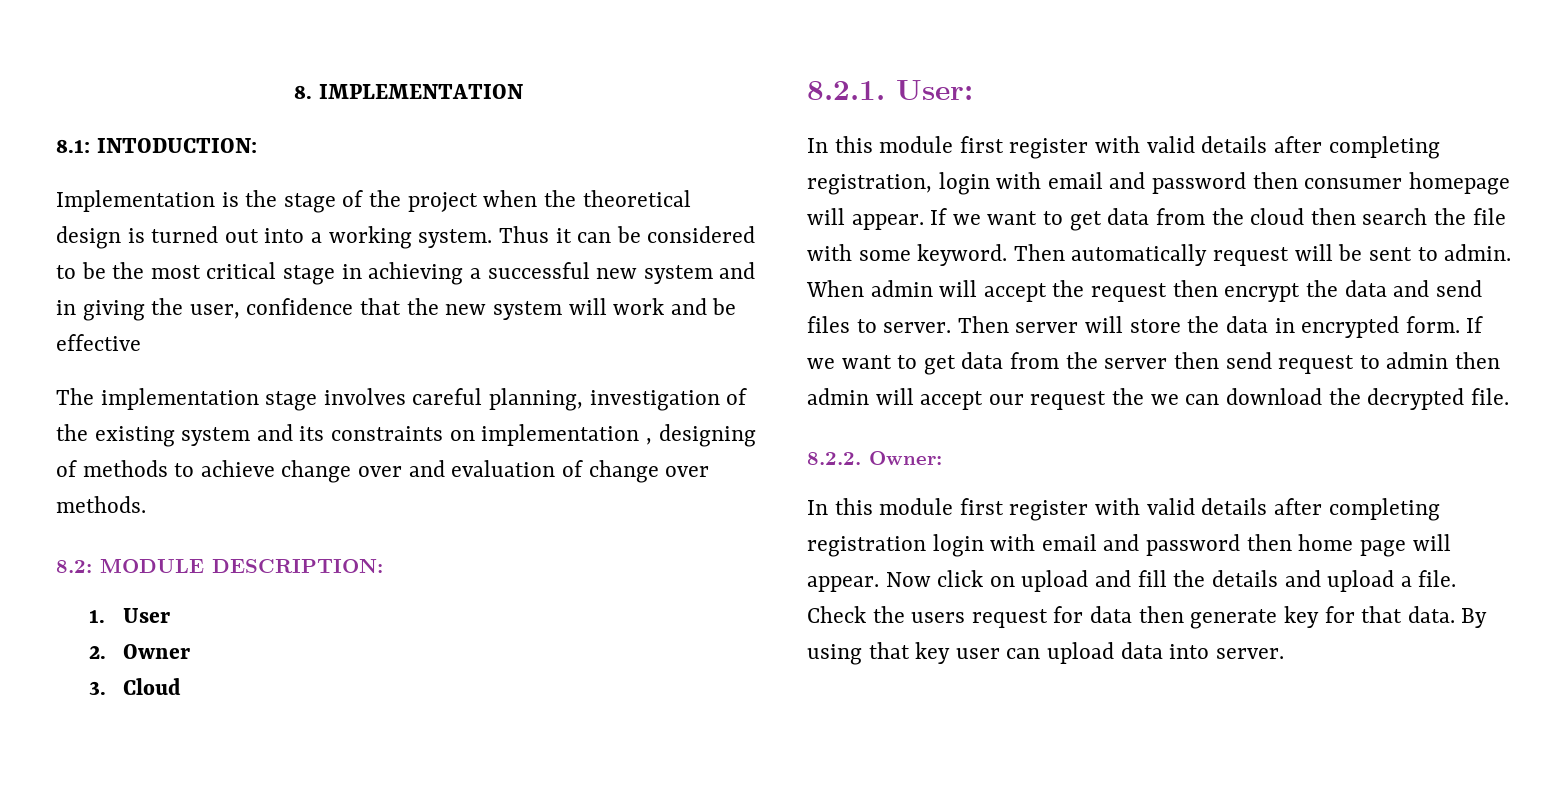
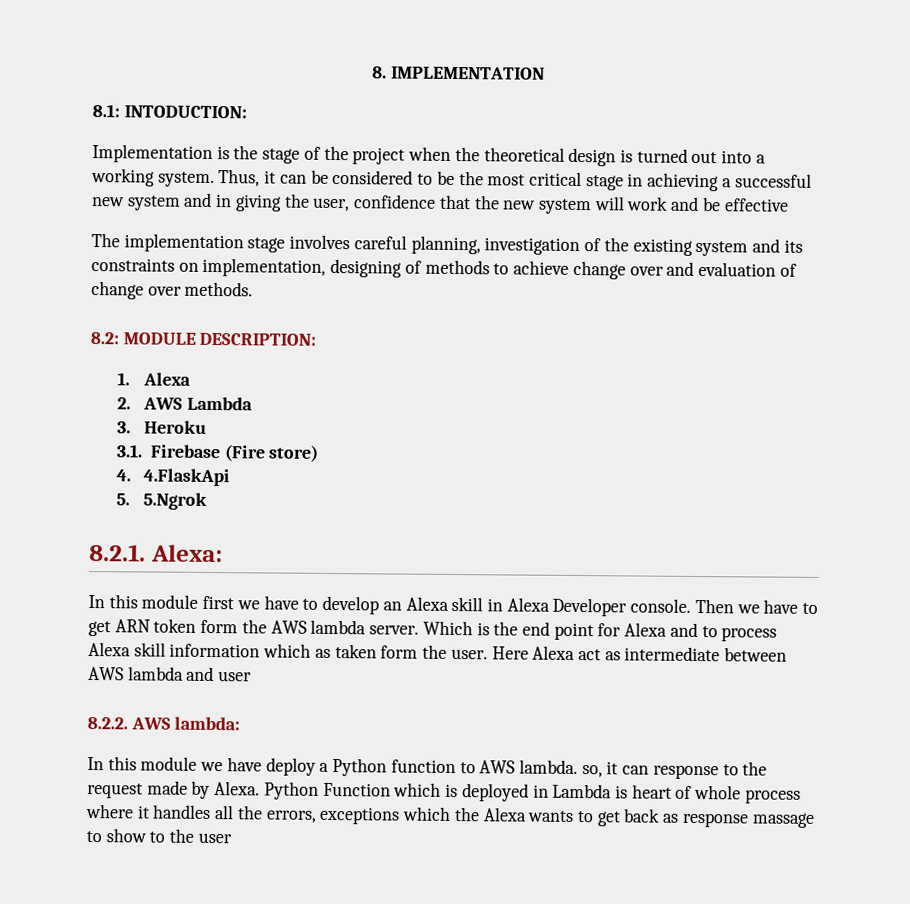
- Thus it can be considered to be the most critical stage in achieving a successful new system and in giving the user, confidence that the new system will work and be effective
+ Thus, it can be considered to be the most critical stage in achieving a successful new system and in giving the user, confidence that the new system will work and be effective
- The implementation stage involves careful planning, investigation of the existing system and its constraints on implementation , designing of methods to achieve change over and evaluation of change over methods.
+ The implementation stage involves careful planning, investigation of the existing system and its constraints on implementation, designing of methods to achieve change over and evaluation of change over methods.
- 1. User
+ 1. Alexa
- 2. Owner
+ 2. AWS Lambda
- 3. Cloud
+ 3. Heroku
+ 3.1. Firebase (Fire store)
+ 4. 4.FlaskApi
+ 5. 5.Ngrok
- 8.2.1. User:
- In this module first register with valid details after completing registration, login with email and password then consumer homepage will appear. If we want to get data from the cloud then search the file with some keyword. Then automatically request will be sent to admin. When admin will accept the request then encrypt the data and send files to server. Then server will store the data in encrypted form. If we want to get data from the server then send request to admin then admin will accept our request the we can download the decrypted file.
+ 8.2.1. Alexa:
+ In this module first we have to develop an Alexa skill in Alexa Developer console. Then we have to get ARN token form the AWS lambda server. Which is the end point for Alexa and to process Alexa skill information which as taken form the user. Here Alexa act as intermediate between AWS lambda and user
- 8.2.2. Owner:
- In this module first register with valid details after completing registration login with email and password then home page will appear. Now click on upload and fill the details and upload a file. Check the users request for data then generate key for that data. By using that key user can upload data into server.
+ 8.2.2. AWS lambda:
+ In this module we have deploy a Python function to AWS lambda. so, it can response to the request made by Alexa. Python Function which is deployed in Lambda is heart of whole process where it handles all the errors, exceptions which the Alexa wants to get back as response massage to show to the user

